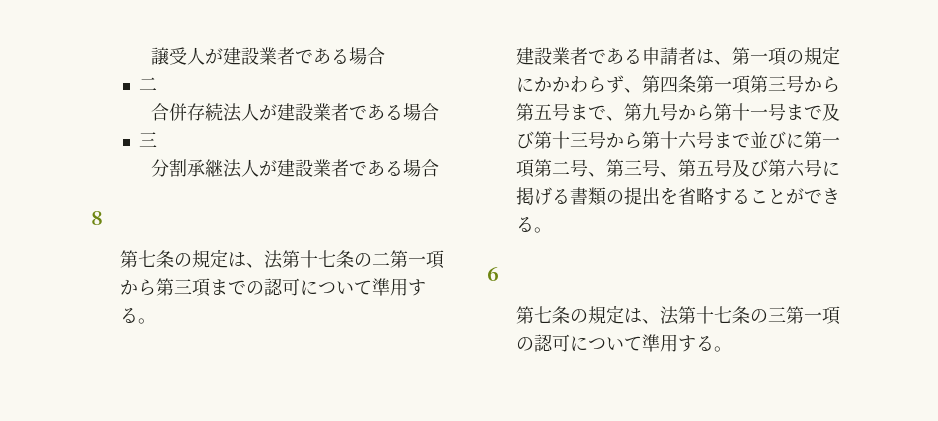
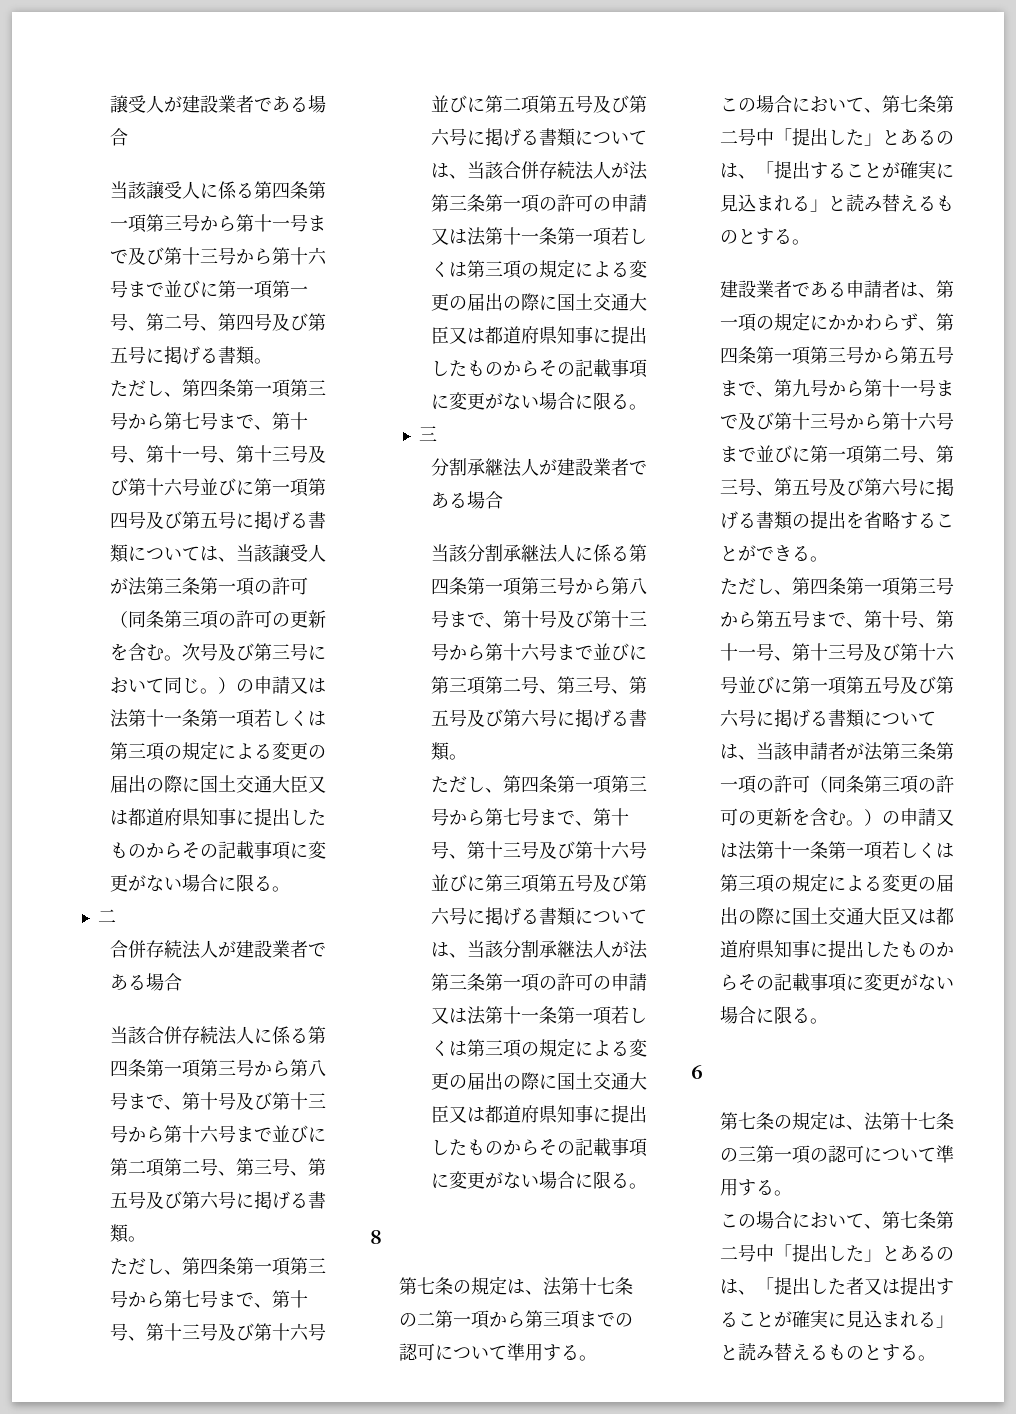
+ 当該譲受人に係る第四条第一項第三号から第十一号まで及び第十三号から第十六号まで並びに第一項第一号、第二号、第四号及び第五号に掲げる書類。
+ ただし、第四条第一項第三号から第七号まで、第十号、第十一号、第十三号及び第十六号並びに第一項第四号及び第五号に掲げる書類については、当該譲受人が法第三条第一項の許可（同条第三項の許可の更新を含む。次号及び第三号において同じ。）の申請又は法第十一条第一項若しくは第三項の規定による変更の届出の際に国土交通大臣又は都道府県知事に提出したものからその記載事項に変更がない場合に限る。
+ 当該合併存続法人に係る第四条第一項第三号から第八号まで、第十号及び第十三号から第十六号まで並びに第二項第二号、第三号、第五号及び第六号に掲げる書類。
+ ただし、第四条第一項第三号から第七号まで、第十号、第十三号及び第十六号並びに第二項第五号及び第六号に掲げる書類については、当該合併存続法人が法第三条第一項の許可の申請又は法第十一条第一項若しくは第三項の規定による変更の届出の際に国土交通大臣又は都道府県知事に提出したものからその記載事項に変更がない場合に限る。
+ 当該分割承継法人に係る第四条第一項第三号から第八号まで、第十号及び第十三号から第十六号まで並びに第三項第二号、第三号、第五号及び第六号に掲げる書類。
+ ただし、第四条第一項第三号から第七号まで、第十号、第十三号及び第十六号並びに第三項第五号及び第六号に掲げる書類については、当該分割承継法人が法第三条第一項の許可の申請又は法第十一条第一項若しくは第三項の規定による変更の届出の際に国土交通大臣又は都道府県知事に提出したものからその記載事項に変更がない場合に限る。
+ この場合において、第七条第二号中「提出した」とあるのは、「提出することが確実に見込まれる」と読み替えるものとする。
+ ただし、第四条第一項第三号から第五号まで、第十号、第十一号、第十三号及び第十六号並びに第一項第五号及び第六号に掲げる書類については、当該申請者が法第三条第一項の許可（同条第三項の許可の更新を含む。）の申請又は法第十一条第一項若しくは第三項の規定による変更の届出の際に国土交通大臣又は都道府県知事に提出したものからその記載事項に変更がない場合に限る。
+ この場合において、第七条第二号中「提出した」とあるのは、「提出した者又は提出することが確実に見込まれる」と読み替えるものとする。

